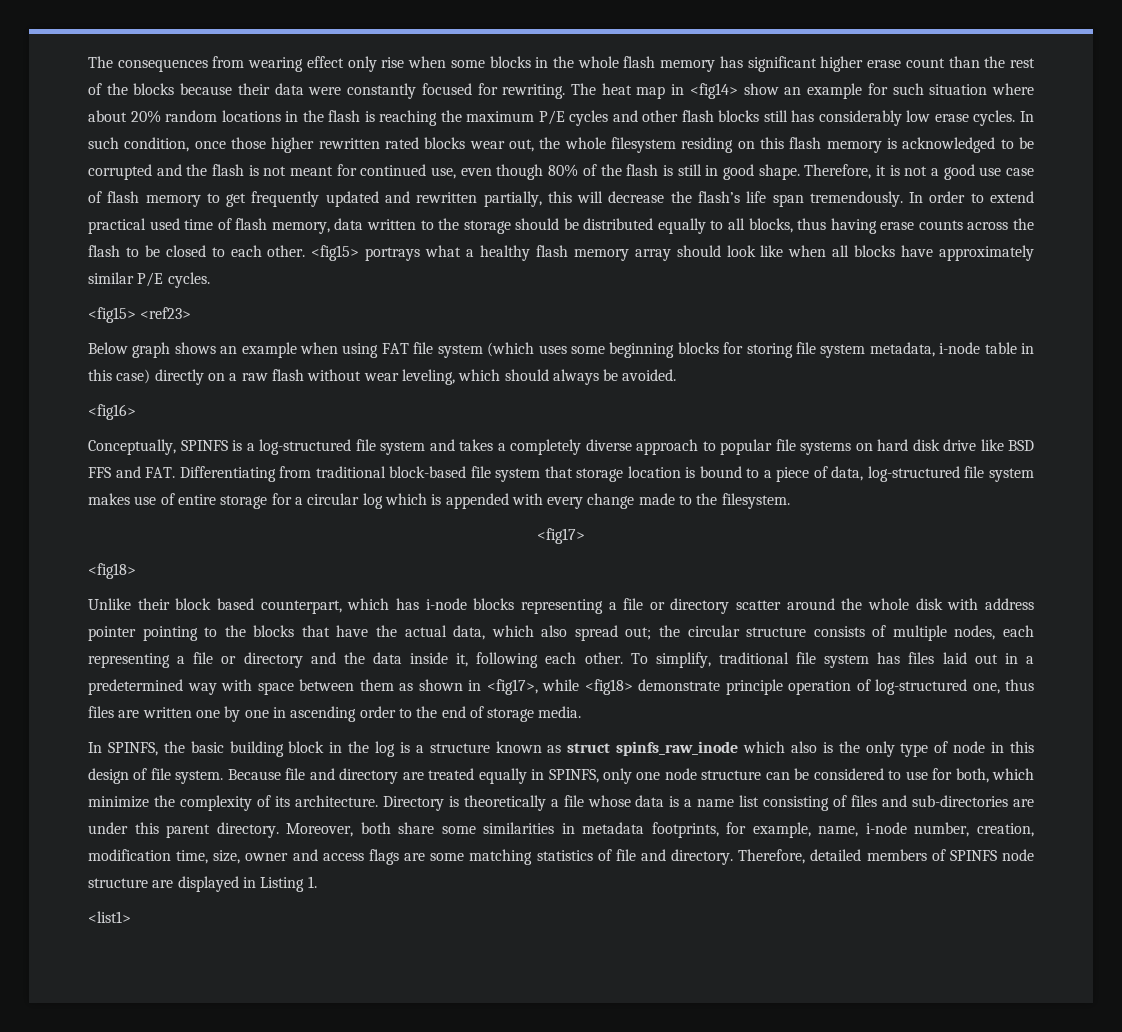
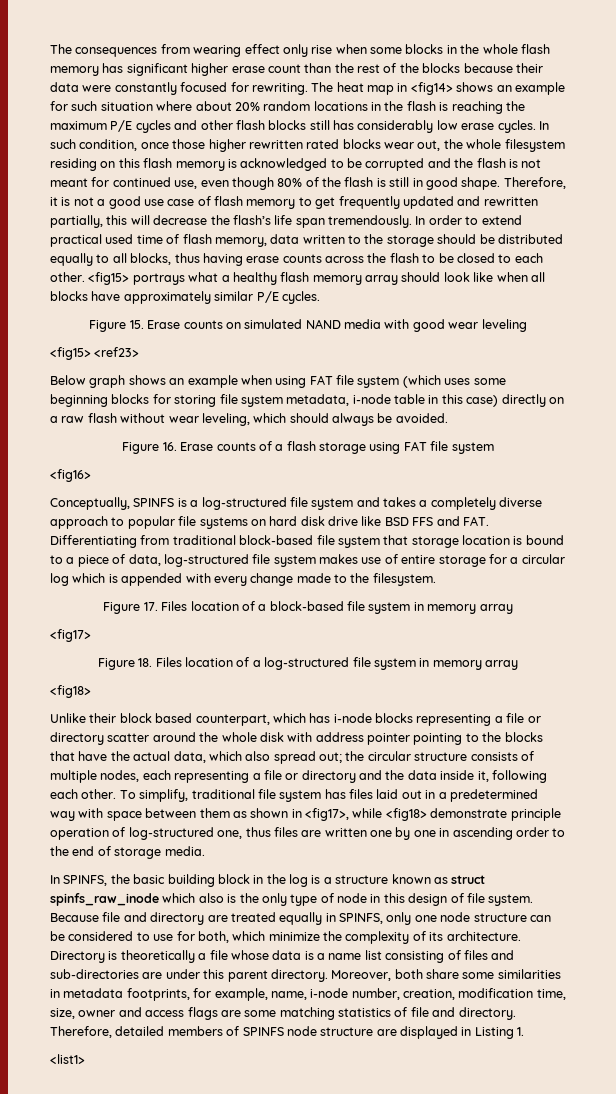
- The heat map in <fig14> show an example for such situation where about 20% random locations in the flash is reaching the maximum P/E cycles and other flash blocks still has considerably low erase cycles.
+ The heat map in <fig14> shows an example for such situation where about 20% random locations in the flash is reaching the maximum P/E cycles and other flash blocks still has considerably low erase cycles.
+ Figure 15. Erase counts on simulated NAND media with good wear leveling
+ Figure 16. Erase counts of a flash storage using FAT file system
+ Figure 17. Files location of a block-based file system in memory array
  <fig17>
+ Figure 18. Files location of a log-structured file system in memory array

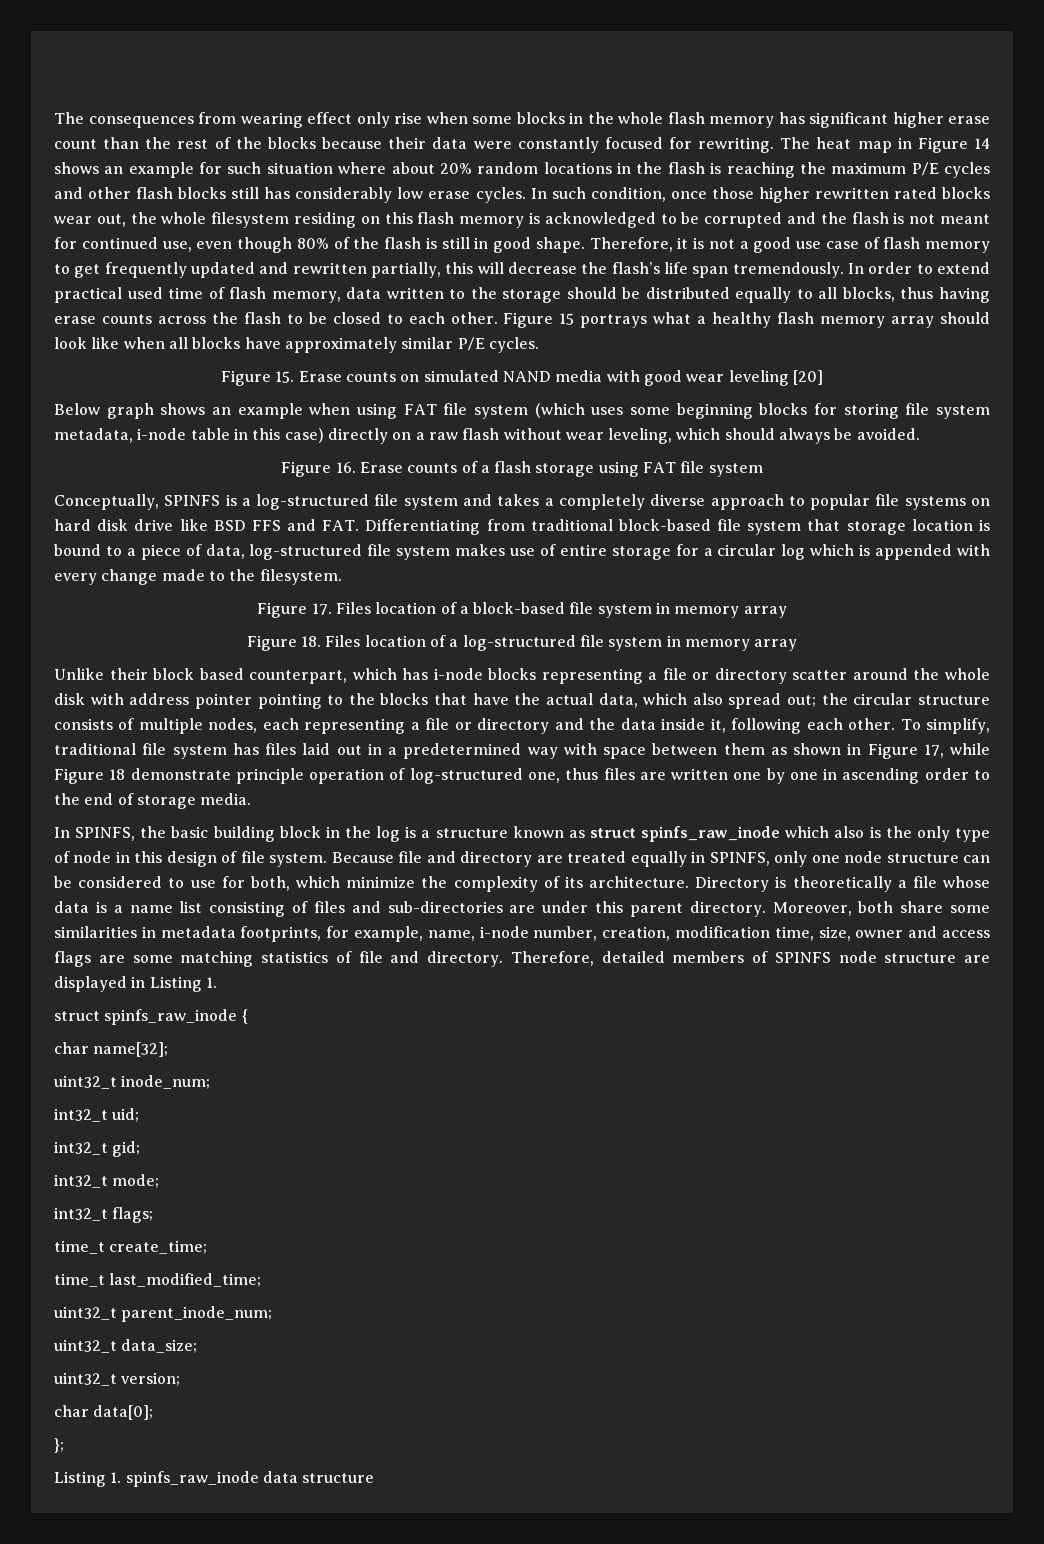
- The heat map in <fig14> shows an example for such situation where about 20% random locations in the flash is reaching the maximum P/E cycles and other flash blocks still has considerably low erase cycles.
+ The heat map in Figure 14 shows an example for such situation where about 20% random locations in the flash is reaching the maximum P/E cycles and other flash blocks still has considerably low erase cycles.
- <fig15> portrays what a healthy flash memory array should look like when all blocks have approximately similar P/E cycles.
+ Figure 15 portrays what a healthy flash memory array should look like when all blocks have approximately similar P/E cycles.
- Figure 15. Erase counts on simulated NAND media with good wear leveling
- <fig15> <ref23>
+ Figure 15. Erase counts on simulated NAND media with good wear leveling [20]
- <fig16>
- <fig17>
  Figure 18. Files location of a log-structured file system in memory array
- <fig18>
- To simplify, traditional file system has files laid out in a predetermined way with space between them as shown in <fig17>, while <fig18> demonstrate principle operation of log-structured one, thus files are written one by one in ascending order to the end of storage media.
+ To simplify, traditional file system has files laid out in a predetermined way with space between them as shown in Figure 17, while Figure 18 demonstrate principle operation of log-structured one, thus files are written one by one in ascending order to the end of storage media.
- <list1>
+ struct spinfs_raw_inode {
+ char name[32];
+ uint32_t inode_num;
+ int32_t uid;
+ int32_t gid;
+ int32_t mode;
+ int32_t flags;
+ time_t create_time;
+ time_t last_modified_time;
+ uint32_t parent_inode_num;
+ uint32_t data_size;
+ uint32_t version;
+ char data[0];
+ };
+ Listing 1. spinfs_raw_inode data structure

